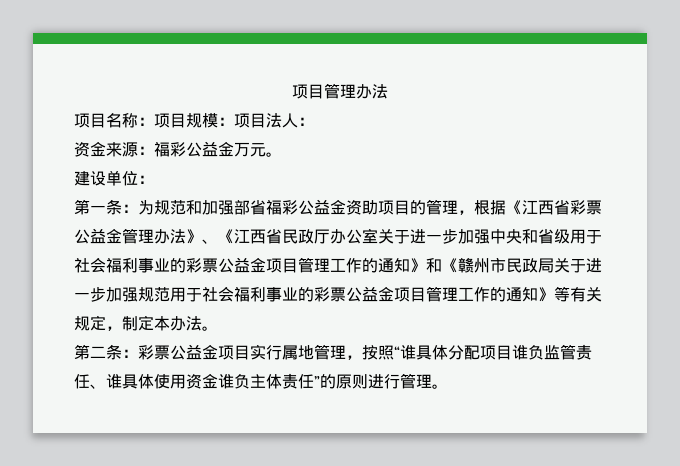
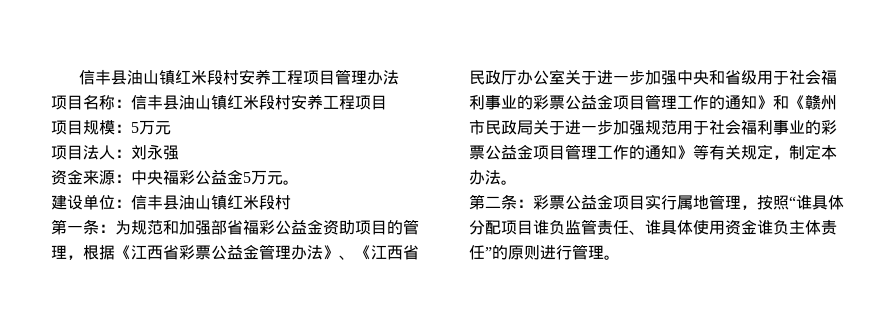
- 项目管理办法
+ 信丰县油山镇红米段村安养工程项目管理办法
- 项目名称：项目规模：项目法人：
+ 项目名称：信丰县油山镇红米段村安养工程项目
+ 项目规模：5万元
+ 项目法人：刘永强
- 资金来源：福彩公益金万元。
+ 资金来源：中央福彩公益金5万元。
- 建设单位：
+ 建设单位：信丰县油山镇红米段村

